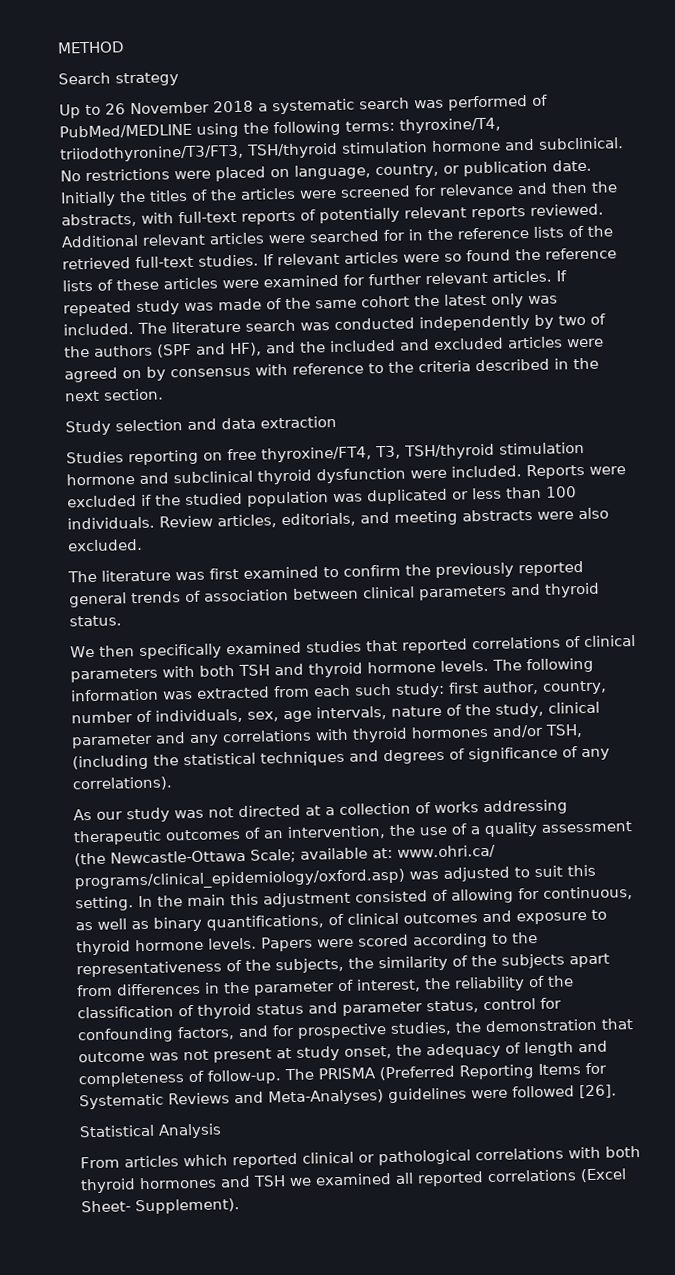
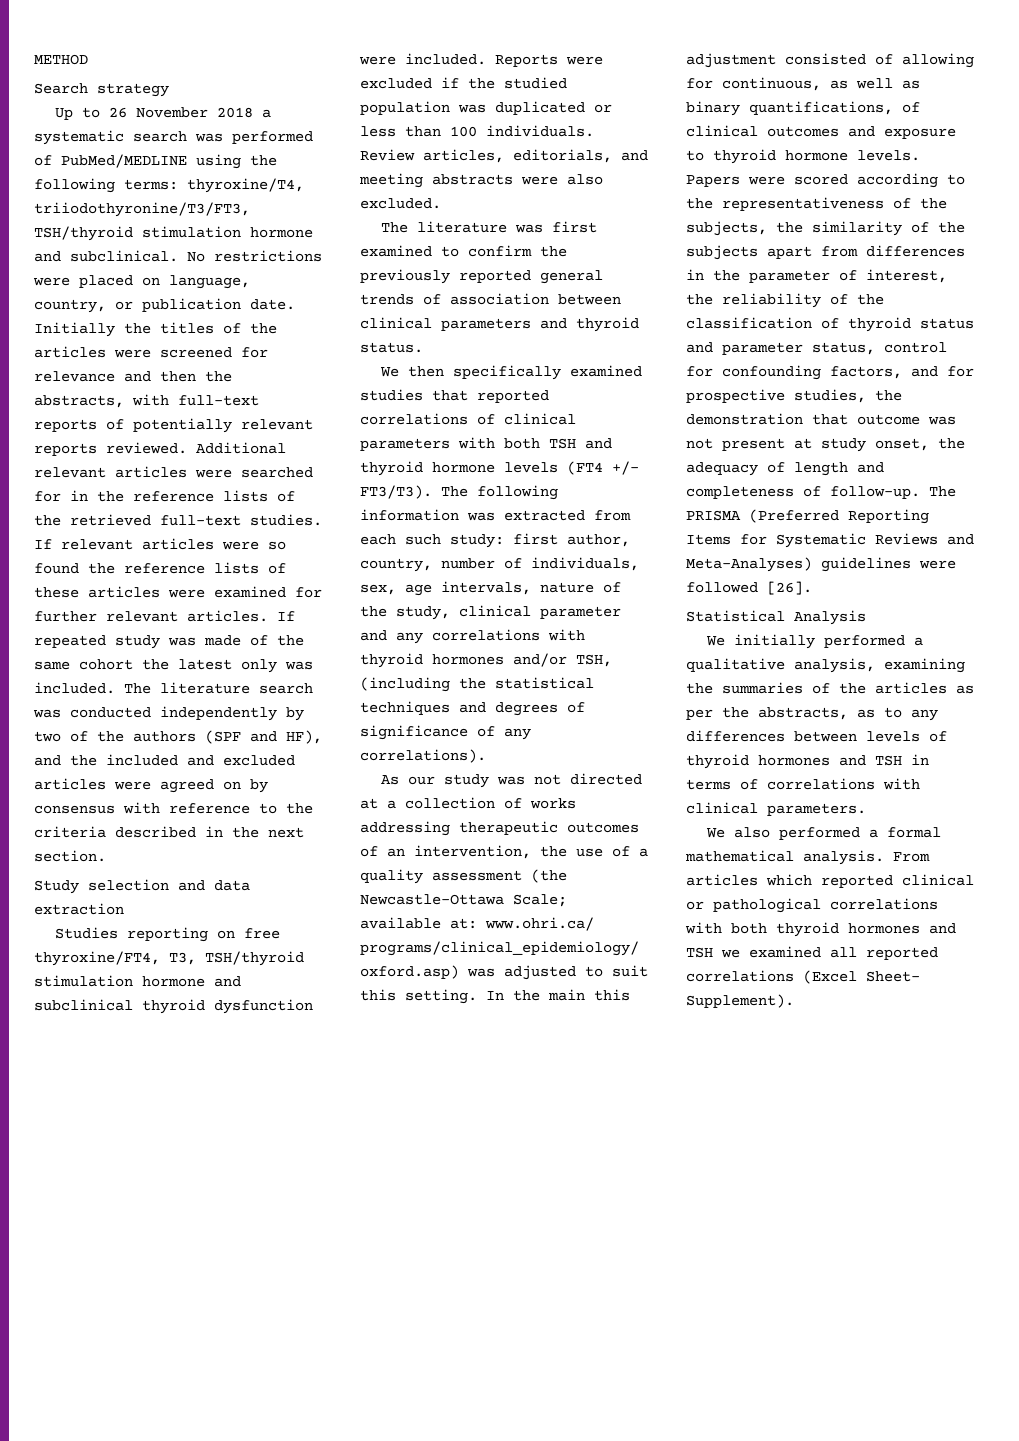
- We then specifically examined studies that reported correlations of clinical parameters with both TSH and thyroid hormone levels.
+ We then specifically examined studies that reported correlations of clinical parameters with both TSH and thyroid hormone levels (FT4 +/- FT3/T3).
+ We initially performed a qualitative analysis, examining the summaries of the articles as per the abstracts, as to any differences between levels of thyroid hormones and TSH in terms of correlations with clinical parameters.
+ We also performed a formal mathematical analysis.

